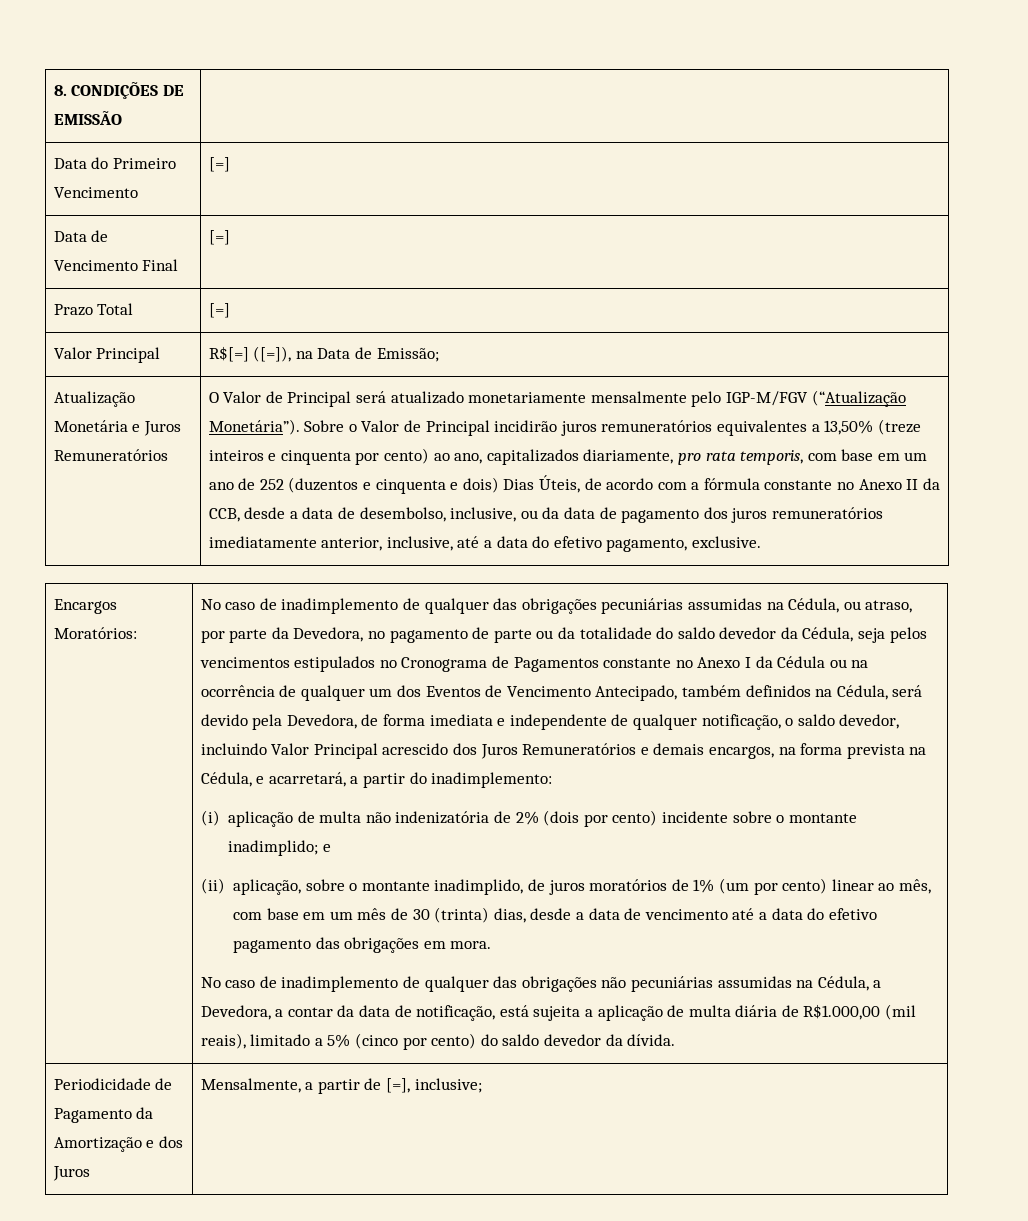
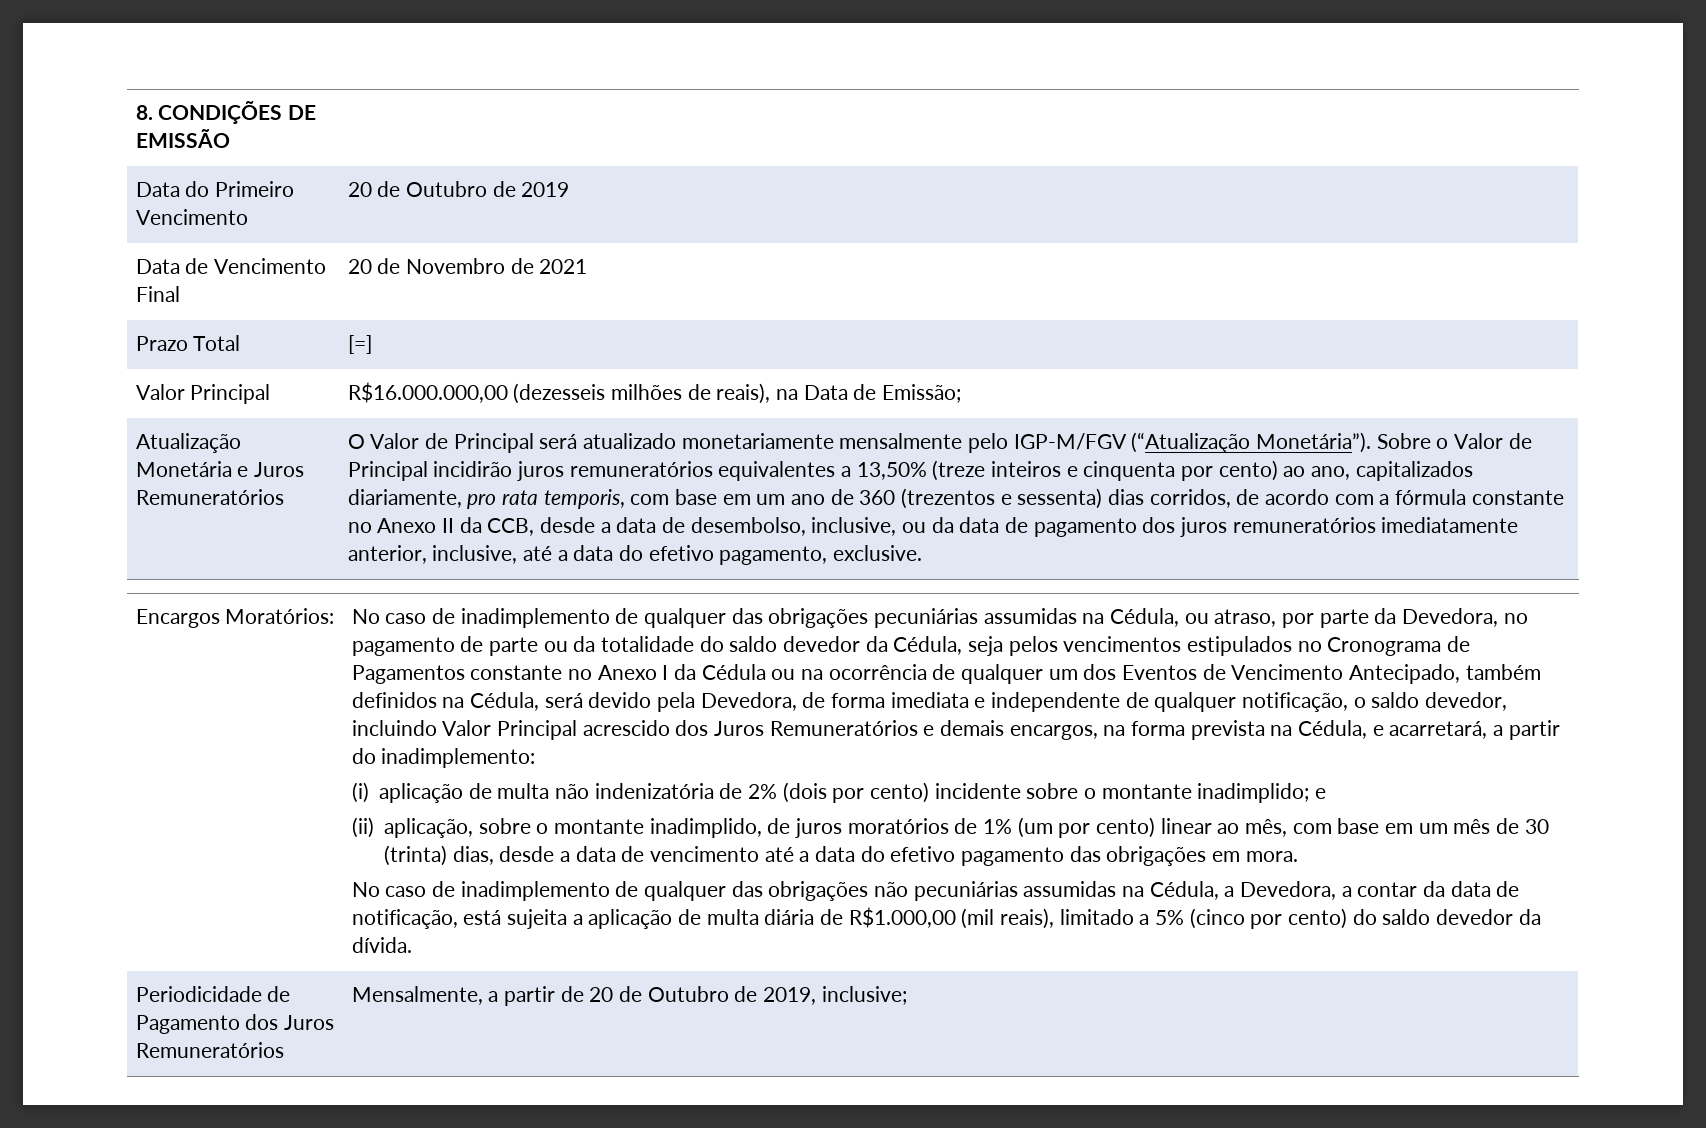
- Data do Primeiro Vencimento | [=]
+ Data do Primeiro Vencimento | 20 de Outubro de 2019
- Data de Vencimento Final | [=]
+ Data de Vencimento Final | 20 de Novembro de 2021
- Valor Principal | R$[=] ([=]), na Data de Emissão;
+ Valor Principal | R$16.000.000,00 (dezesseis milhões de reais), na Data de Emissão;
- Sobre o Valor de Principal incidirão juros remuneratórios equivalentes a 13,50% (treze inteiros e cinquenta por cento) ao ano, capitalizados diariamente, pro rata temporis, com base em um ano de 252 (duzentos e cinquenta e dois) Dias Úteis, de acordo com a fórmula constante no Anexo II da CCB, desde a data de desembolso, inclusive, ou da data de pagamento dos juros remuneratórios imediatamente anterior, inclusive, até a data do efetivo pagamento, exclusive.
+ Sobre o Valor de Principal incidirão juros remuneratórios equivalentes a 13,50% (treze inteiros e cinquenta por cento) ao ano, capitalizados diariamente, pro rata temporis, com base em um ano de 360 (trezentos e sessenta) dias corridos, de acordo com a fórmula constante no Anexo II da CCB, desde a data de desembolso, inclusive, ou da data de pagamento dos juros remuneratórios imediatamente anterior, inclusive, até a data do efetivo pagamento, exclusive.
- Periodicidade de Pagamento da Amortização e dos Juros | Mensalmente, a partir de [=], inclusive;
+ Periodicidade de Pagamento dos Juros Remuneratórios | Mensalmente, a partir de 20 de Outubro de 2019, inclusive;

